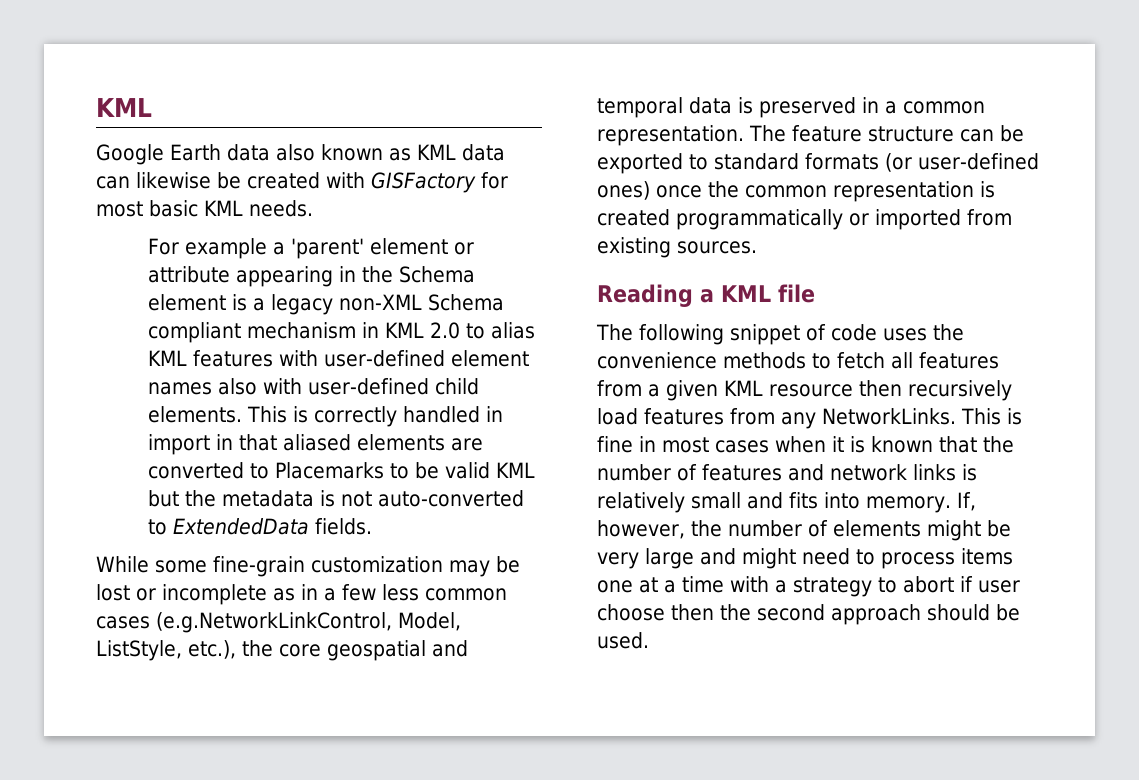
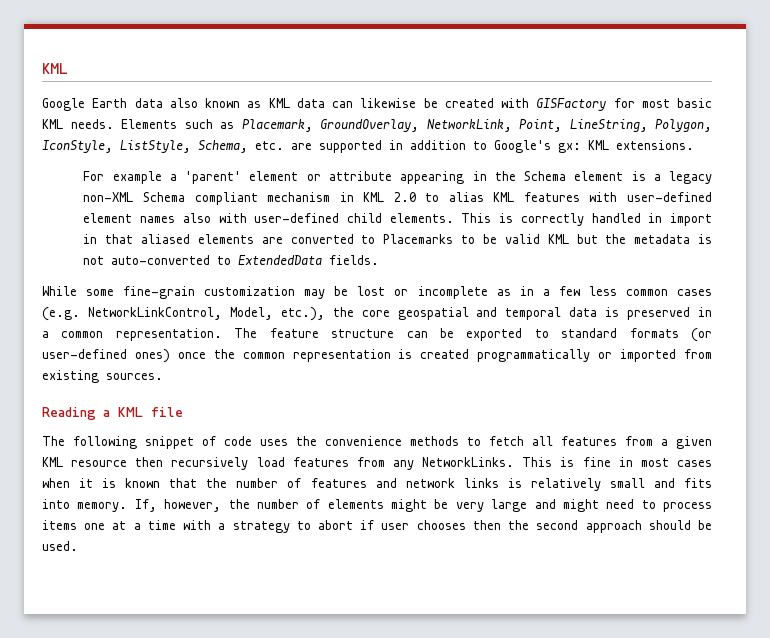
+ Elements such as Placemark, GroundOverlay, NetworkLink, Point, LineString, Polygon, IconStyle, ListStyle, Schema, etc. are supported in addition to Google's gx: KML extensions.
- While some fine-grain customization may be lost or incomplete as in a few less common cases (e.g.NetworkLinkControl, Model, ListStyle, etc.), the core geospatial and temporal data is preserved in a common representation.
+ While some fine-grain customization may be lost or incomplete as in a few less common cases (e.g. NetworkLinkControl, Model, etc.), the core geospatial and temporal data is preserved in a common representation.
- If, however, the number of elements might be very large and might need to process items one at a time with a strategy to abort if user choose then the second approach should be used.
+ If, however, the number of elements might be very large and might need to process items one at a time with a strategy to abort if user chooses then the second approach should be used.

